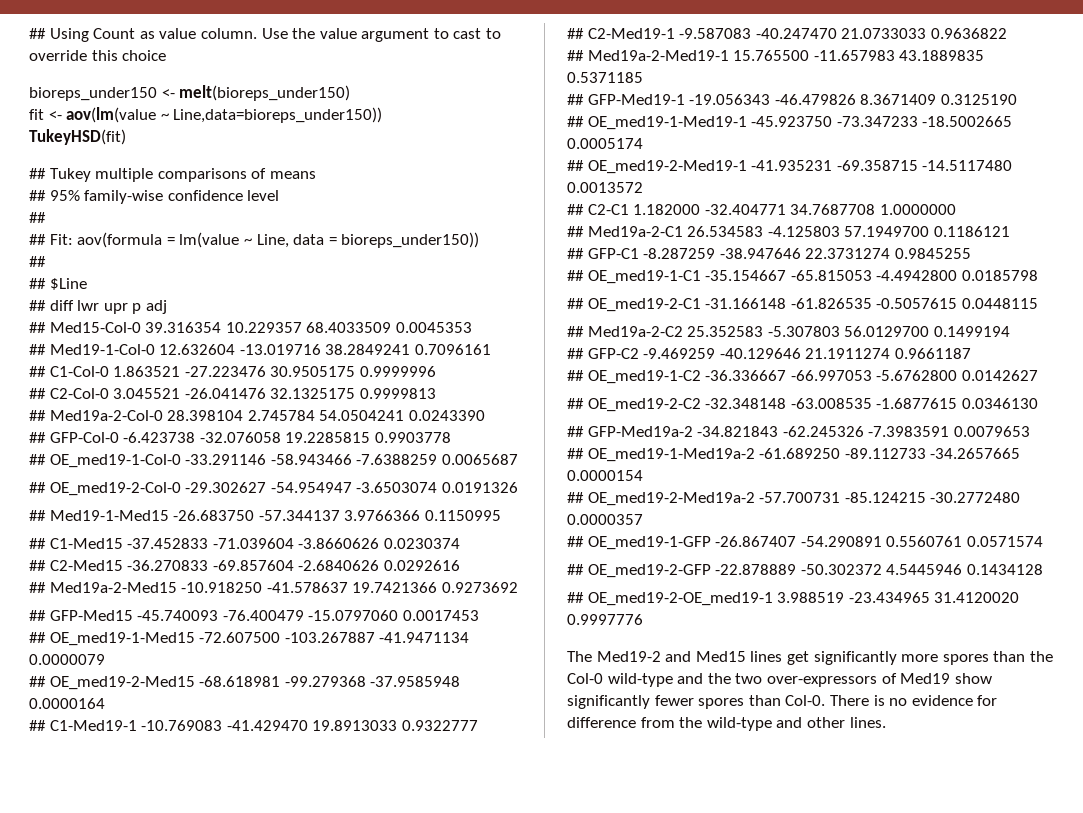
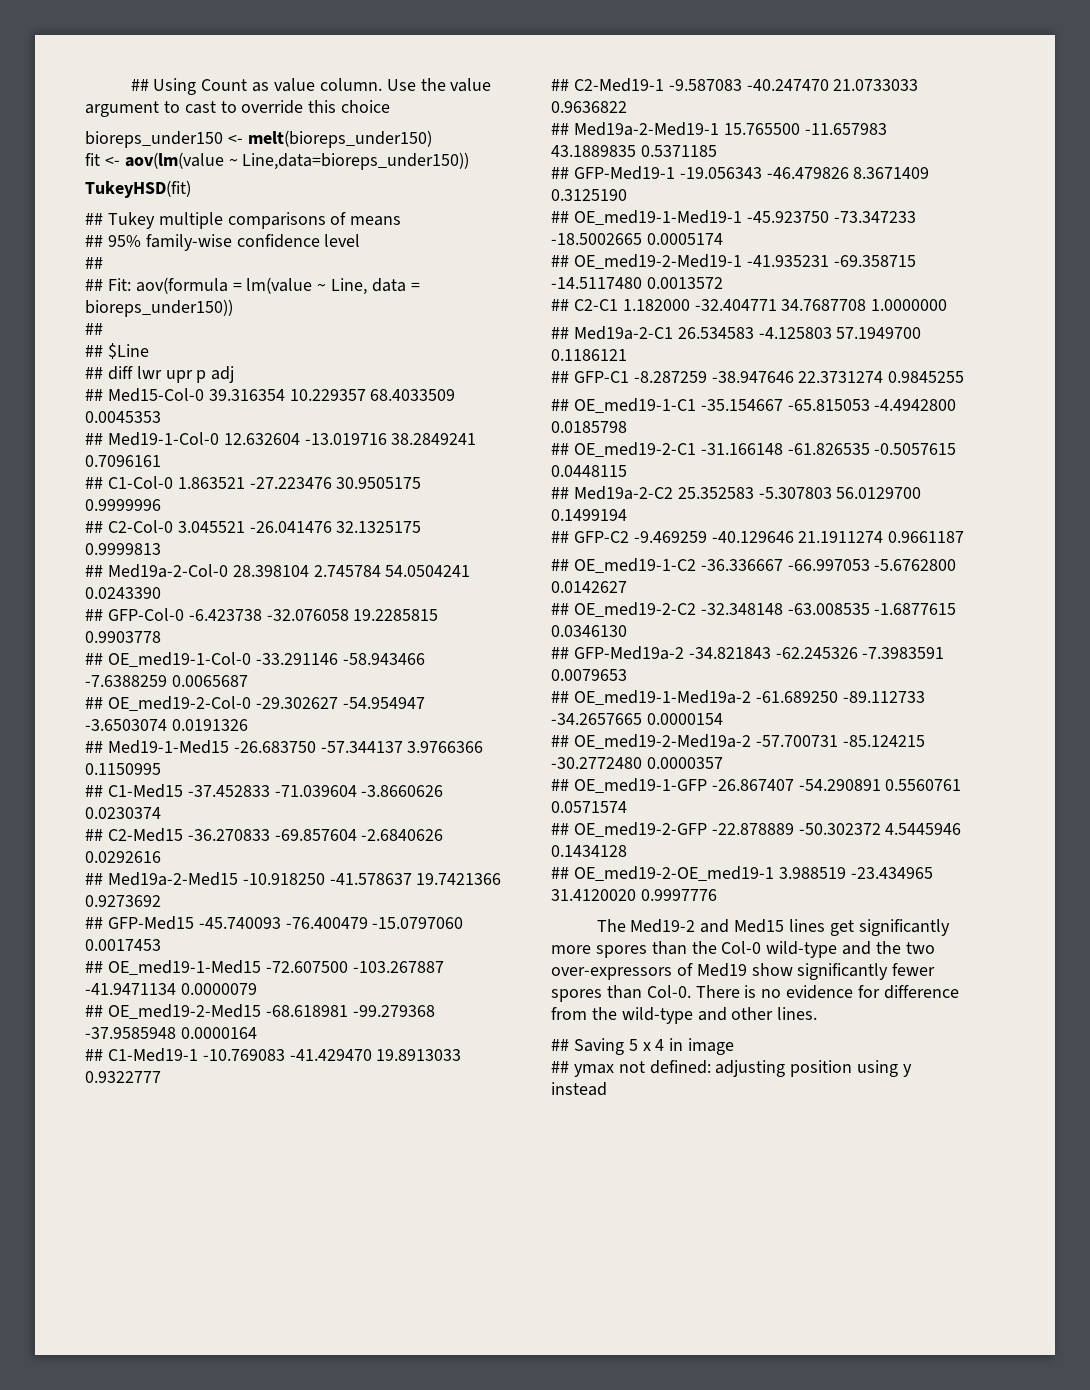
+ ## Saving 5 x 4 in image
+ ## ymax not defined: adjusting position using y instead

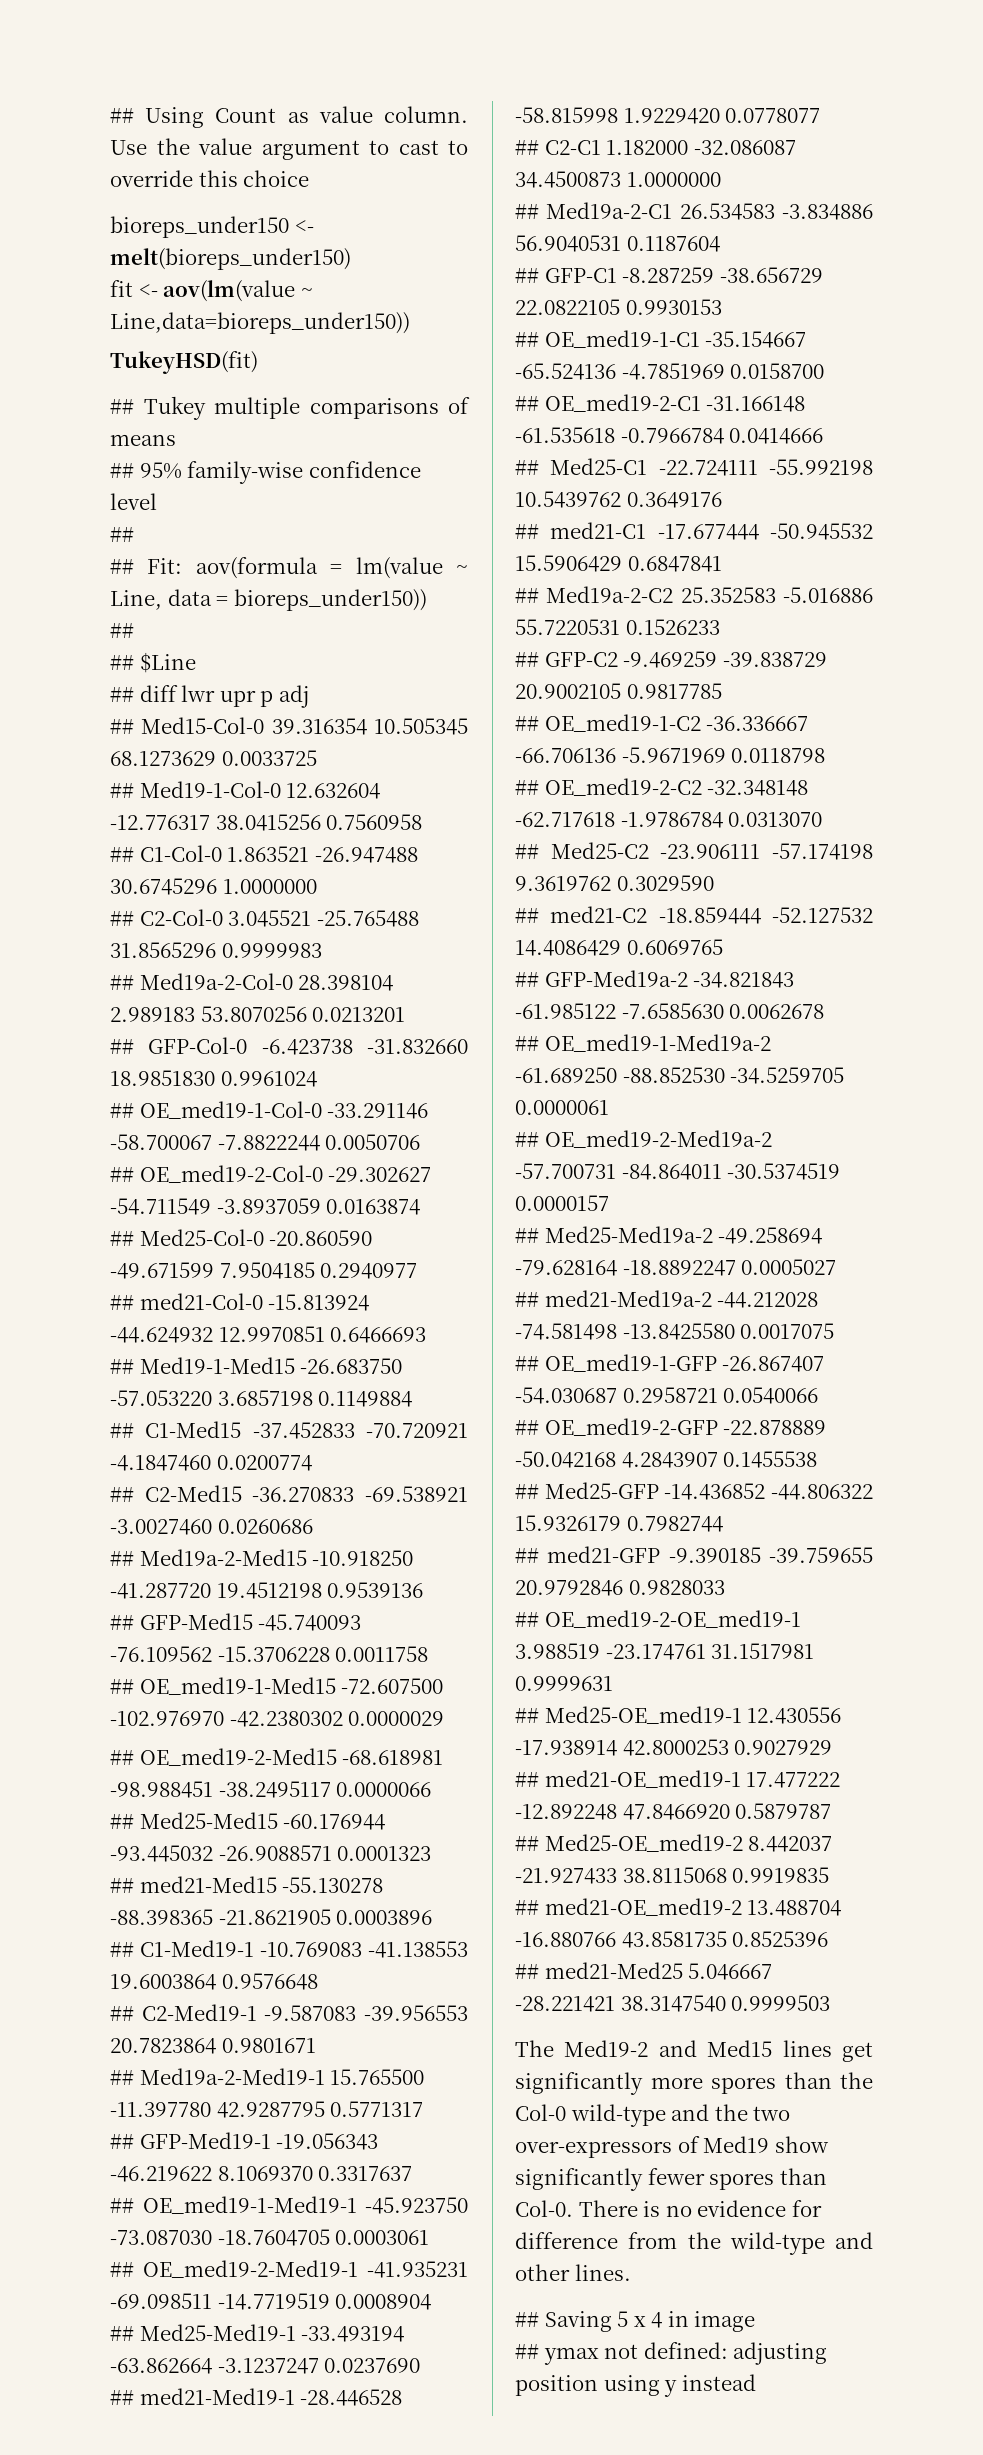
- ## Med15-Col-0 39.316354 10.229357 68.4033509 0.0045353
+ ## Med15-Col-0 39.316354 10.505345 68.1273629 0.0033725
- ## Med19-1-Col-0 12.632604 -13.019716 38.2849241 0.7096161
+ ## Med19-1-Col-0 12.632604 -12.776317 38.0415256 0.7560958
- ## C1-Col-0 1.863521 -27.223476 30.9505175 0.9999996
+ ## C1-Col-0 1.863521 -26.947488 30.6745296 1.0000000
- ## C2-Col-0 3.045521 -26.041476 32.1325175 0.9999813
+ ## C2-Col-0 3.045521 -25.765488 31.8565296 0.9999983
- ## Med19a-2-Col-0 28.398104 2.745784 54.0504241 0.0243390
+ ## Med19a-2-Col-0 28.398104 2.989183 53.8070256 0.0213201
- ## GFP-Col-0 -6.423738 -32.076058 19.2285815 0.9903778
+ ## GFP-Col-0 -6.423738 -31.832660 18.9851830 0.9961024
- ## OE_med19-1-Col-0 -33.291146 -58.943466 -7.6388259 0.0065687
+ ## OE_med19-1-Col-0 -33.291146 -58.700067 -7.8822244 0.0050706
- ## OE_med19-2-Col-0 -29.302627 -54.954947 -3.6503074 0.0191326
+ ## OE_med19-2-Col-0 -29.302627 -54.711549 -3.8937059 0.0163874
+ ## Med25-Col-0 -20.860590 -49.671599 7.9504185 0.2940977
+ ## med21-Col-0 -15.813924 -44.624932 12.9970851 0.6466693
- ## Med19-1-Med15 -26.683750 -57.344137 3.9766366 0.1150995
+ ## Med19-1-Med15 -26.683750 -57.053220 3.6857198 0.1149884
- ## C1-Med15 -37.452833 -71.039604 -3.8660626 0.0230374
+ ## C1-Med15 -37.452833 -70.720921 -4.1847460 0.0200774
- ## C2-Med15 -36.270833 -69.857604 -2.6840626 0.0292616
+ ## C2-Med15 -36.270833 -69.538921 -3.0027460 0.0260686
- ## Med19a-2-Med15 -10.918250 -41.578637 19.7421366 0.9273692
+ ## Med19a-2-Med15 -10.918250 -41.287720 19.4512198 0.9539136
- ## GFP-Med15 -45.740093 -76.400479 -15.0797060 0.0017453
+ ## GFP-Med15 -45.740093 -76.109562 -15.3706228 0.0011758
- ## OE_med19-1-Med15 -72.607500 -103.267887 -41.9471134 0.0000079
+ ## OE_med19-1-Med15 -72.607500 -102.976970 -42.2380302 0.0000029
- ## OE_med19-2-Med15 -68.618981 -99.279368 -37.9585948 0.0000164
+ ## OE_med19-2-Med15 -68.618981 -98.988451 -38.2495117 0.0000066
+ ## Med25-Med15 -60.176944 -93.445032 -26.9088571 0.0001323
+ ## med21-Med15 -55.130278 -88.398365 -21.8621905 0.0003896
- ## C1-Med19-1 -10.769083 -41.429470 19.8913033 0.9322777
+ ## C1-Med19-1 -10.769083 -41.138553 19.6003864 0.9576648
- ## C2-Med19-1 -9.587083 -40.247470 21.0733033 0.9636822
+ ## C2-Med19-1 -9.587083 -39.956553 20.7823864 0.9801671
- ## Med19a-2-Med19-1 15.765500 -11.657983 43.1889835 0.5371185
+ ## Med19a-2-Med19-1 15.765500 -11.397780 42.9287795 0.5771317
- ## GFP-Med19-1 -19.056343 -46.479826 8.3671409 0.3125190
+ ## GFP-Med19-1 -19.056343 -46.219622 8.1069370 0.3317637
- ## OE_med19-1-Med19-1 -45.923750 -73.347233 -18.5002665 0.0005174
+ ## OE_med19-1-Med19-1 -45.923750 -73.087030 -18.7604705 0.0003061
- ## OE_med19-2-Med19-1 -41.935231 -69.358715 -14.5117480 0.0013572
+ ## OE_med19-2-Med19-1 -41.935231 -69.098511 -14.7719519 0.0008904
+ ## Med25-Med19-1 -33.493194 -63.862664 -3.1237247 0.0237690
+ ## med21-Med19-1 -28.446528 -58.815998 1.9229420 0.0778077
- ## C2-C1 1.182000 -32.404771 34.7687708 1.0000000
+ ## C2-C1 1.182000 -32.086087 34.4500873 1.0000000
- ## Med19a-2-C1 26.534583 -4.125803 57.1949700 0.1186121
+ ## Med19a-2-C1 26.534583 -3.834886 56.9040531 0.1187604
- ## GFP-C1 -8.287259 -38.947646 22.3731274 0.9845255
+ ## GFP-C1 -8.287259 -38.656729 22.0822105 0.9930153
- ## OE_med19-1-C1 -35.154667 -65.815053 -4.4942800 0.0185798
+ ## OE_med19-1-C1 -35.154667 -65.524136 -4.7851969 0.0158700
- ## OE_med19-2-C1 -31.166148 -61.826535 -0.5057615 0.0448115
+ ## OE_med19-2-C1 -31.166148 -61.535618 -0.7966784 0.0414666
+ ## Med25-C1 -22.724111 -55.992198 10.5439762 0.3649176
+ ## med21-C1 -17.677444 -50.945532 15.5906429 0.6847841
- ## Med19a-2-C2 25.352583 -5.307803 56.0129700 0.1499194
+ ## Med19a-2-C2 25.352583 -5.016886 55.7220531 0.1526233
- ## GFP-C2 -9.469259 -40.129646 21.1911274 0.9661187
+ ## GFP-C2 -9.469259 -39.838729 20.9002105 0.9817785
- ## OE_med19-1-C2 -36.336667 -66.997053 -5.6762800 0.0142627
+ ## OE_med19-1-C2 -36.336667 -66.706136 -5.9671969 0.0118798
- ## OE_med19-2-C2 -32.348148 -63.008535 -1.6877615 0.0346130
+ ## OE_med19-2-C2 -32.348148 -62.717618 -1.9786784 0.0313070
+ ## Med25-C2 -23.906111 -57.174198 9.3619762 0.3029590
+ ## med21-C2 -18.859444 -52.127532 14.4086429 0.6069765
- ## GFP-Med19a-2 -34.821843 -62.245326 -7.3983591 0.0079653
+ ## GFP-Med19a-2 -34.821843 -61.985122 -7.6585630 0.0062678
- ## OE_med19-1-Med19a-2 -61.689250 -89.112733 -34.2657665 0.0000154
+ ## OE_med19-1-Med19a-2 -61.689250 -88.852530 -34.5259705 0.0000061
- ## OE_med19-2-Med19a-2 -57.700731 -85.124215 -30.2772480 0.0000357
+ ## OE_med19-2-Med19a-2 -57.700731 -84.864011 -30.5374519 0.0000157
+ ## Med25-Med19a-2 -49.258694 -79.628164 -18.8892247 0.0005027
+ ## med21-Med19a-2 -44.212028 -74.581498 -13.8425580 0.0017075
- ## OE_med19-1-GFP -26.867407 -54.290891 0.5560761 0.0571574
+ ## OE_med19-1-GFP -26.867407 -54.030687 0.2958721 0.0540066
- ## OE_med19-2-GFP -22.878889 -50.302372 4.5445946 0.1434128
- ## OE_med19-2-OE_med19-1 3.988519 -23.434965 31.4120020 0.9997776
+ ## OE_med19-2-GFP -22.878889 -50.042168 4.2843907 0.1455538
+ ## Med25-GFP -14.436852 -44.806322 15.9326179 0.7982744
+ ## med21-GFP -9.390185 -39.759655 20.9792846 0.9828033
+ ## OE_med19-2-OE_med19-1 3.988519 -23.174761 31.1517981 0.9999631
+ ## Med25-OE_med19-1 12.430556 -17.938914 42.8000253 0.9027929
+ ## med21-OE_med19-1 17.477222 -12.892248 47.8466920 0.5879787
+ ## Med25-OE_med19-2 8.442037 -21.927433 38.8115068 0.9919835
+ ## med21-OE_med19-2 13.488704 -16.880766 43.8581735 0.8525396
+ ## med21-Med25 5.046667 -28.221421 38.3147540 0.9999503

